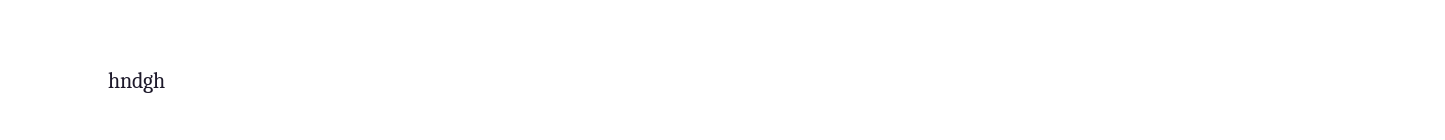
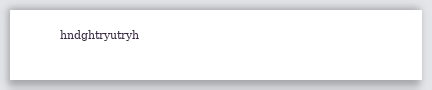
- hndgh
+ hndghtryutryh

